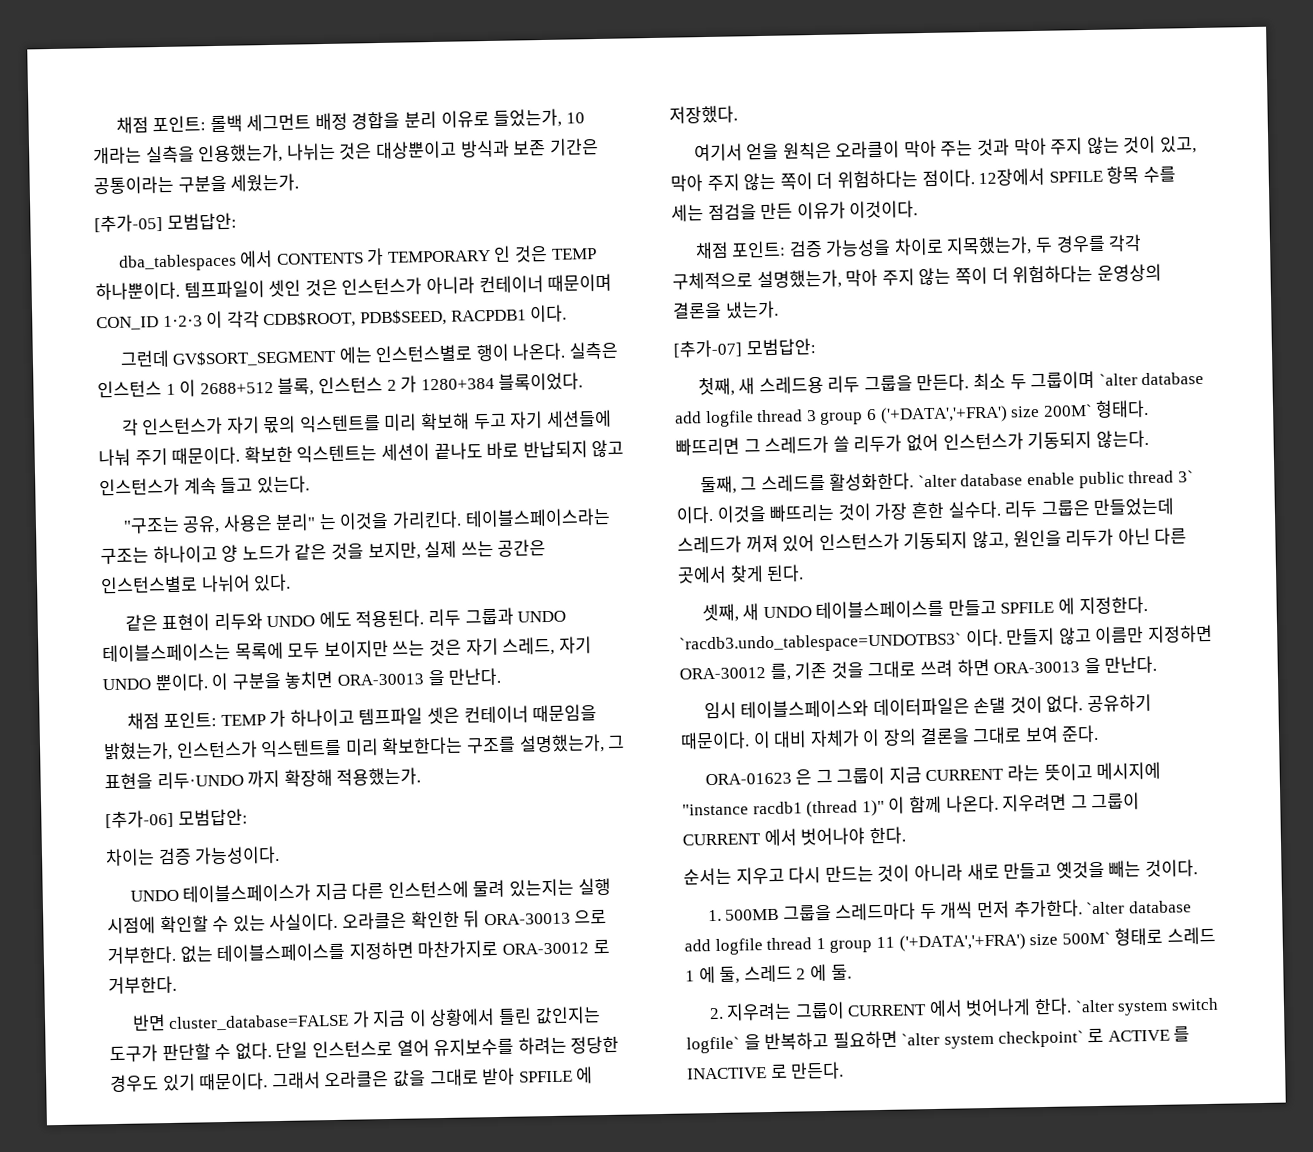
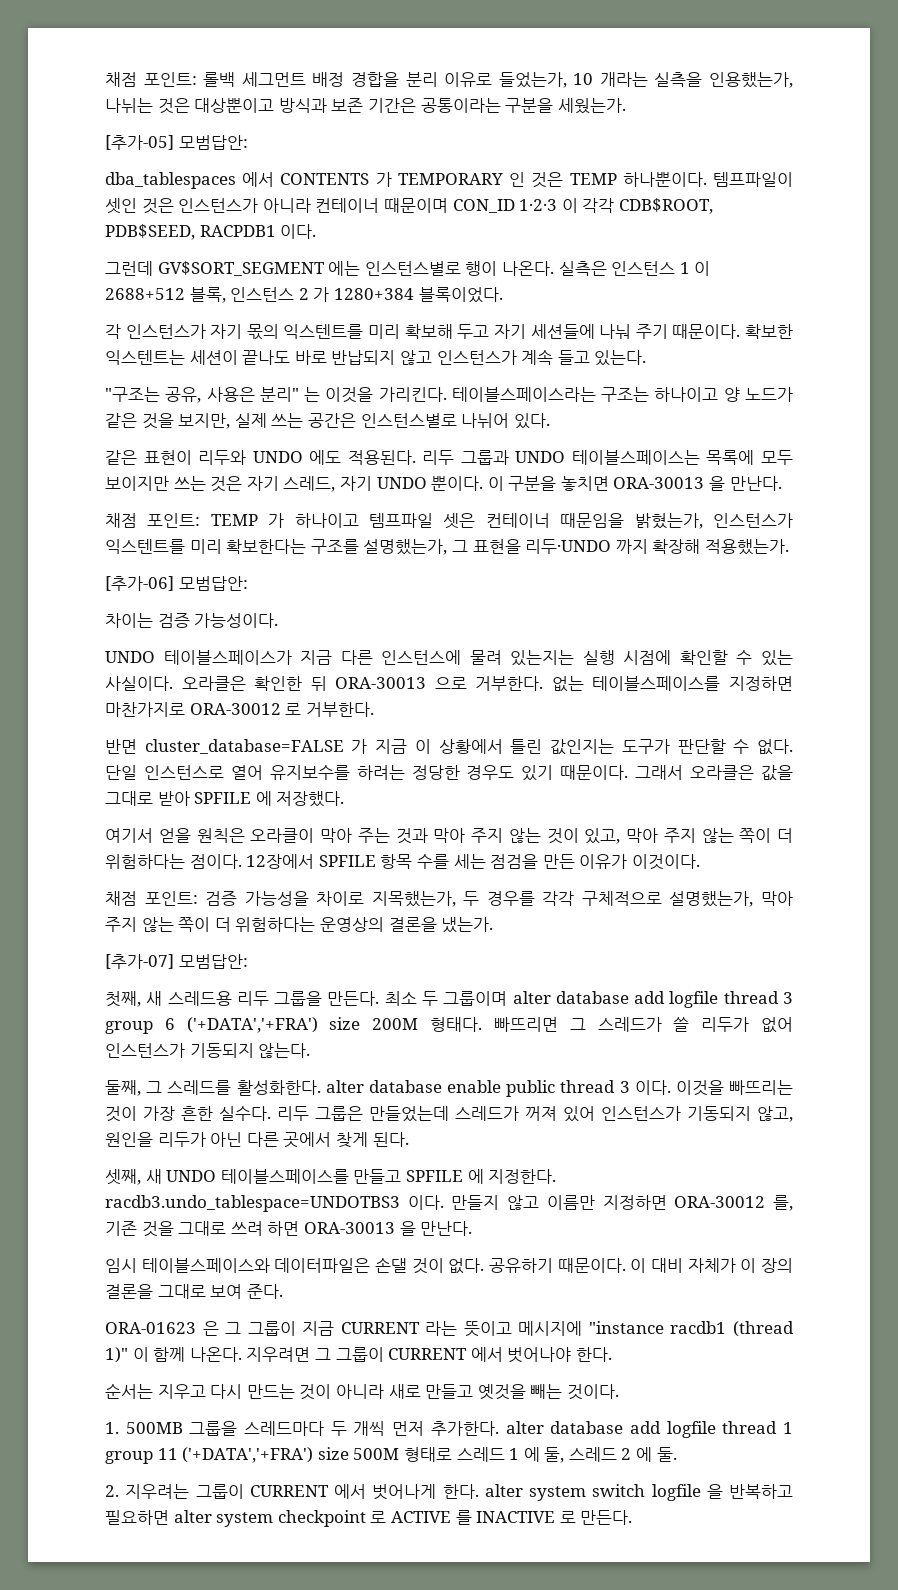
- 최소 두 그룹이며 `alter database add logfile thread 3 group 6 ('+DATA','+FRA') size 200M` 형태다.
+ 최소 두 그룹이며 alter database add logfile thread 3 group 6 ('+DATA','+FRA') size 200M 형태다.
- 둘째, 그 스레드를 활성화한다. `alter database enable public thread 3` 이다.
+ 둘째, 그 스레드를 활성화한다. alter database enable public thread 3 이다.
- 셋째, 새 UNDO 테이블스페이스를 만들고 SPFILE 에 지정한다. `racdb3.undo_tablespace=UNDOTBS3` 이다.
+ 셋째, 새 UNDO 테이블스페이스를 만들고 SPFILE 에 지정한다. racdb3.undo_tablespace=UNDOTBS3 이다.
- 1. 500MB 그룹을 스레드마다 두 개씩 먼저 추가한다. `alter database add logfile thread 1 group 11 ('+DATA','+FRA') size 500M` 형태로 스레드 1 에 둘, 스레드 2 에 둘.
+ 1. 500MB 그룹을 스레드마다 두 개씩 먼저 추가한다. alter database add logfile thread 1 group 11 ('+DATA','+FRA') size 500M 형태로 스레드 1 에 둘, 스레드 2 에 둘.
- 2. 지우려는 그룹이 CURRENT 에서 벗어나게 한다. `alter system switch logfile` 을 반복하고 필요하면 `alter system checkpoint` 로 ACTIVE 를 INACTIVE 로 만든다.
+ 2. 지우려는 그룹이 CURRENT 에서 벗어나게 한다. alter system switch logfile 을 반복하고 필요하면 alter system checkpoint 로 ACTIVE 를 INACTIVE 로 만든다.

